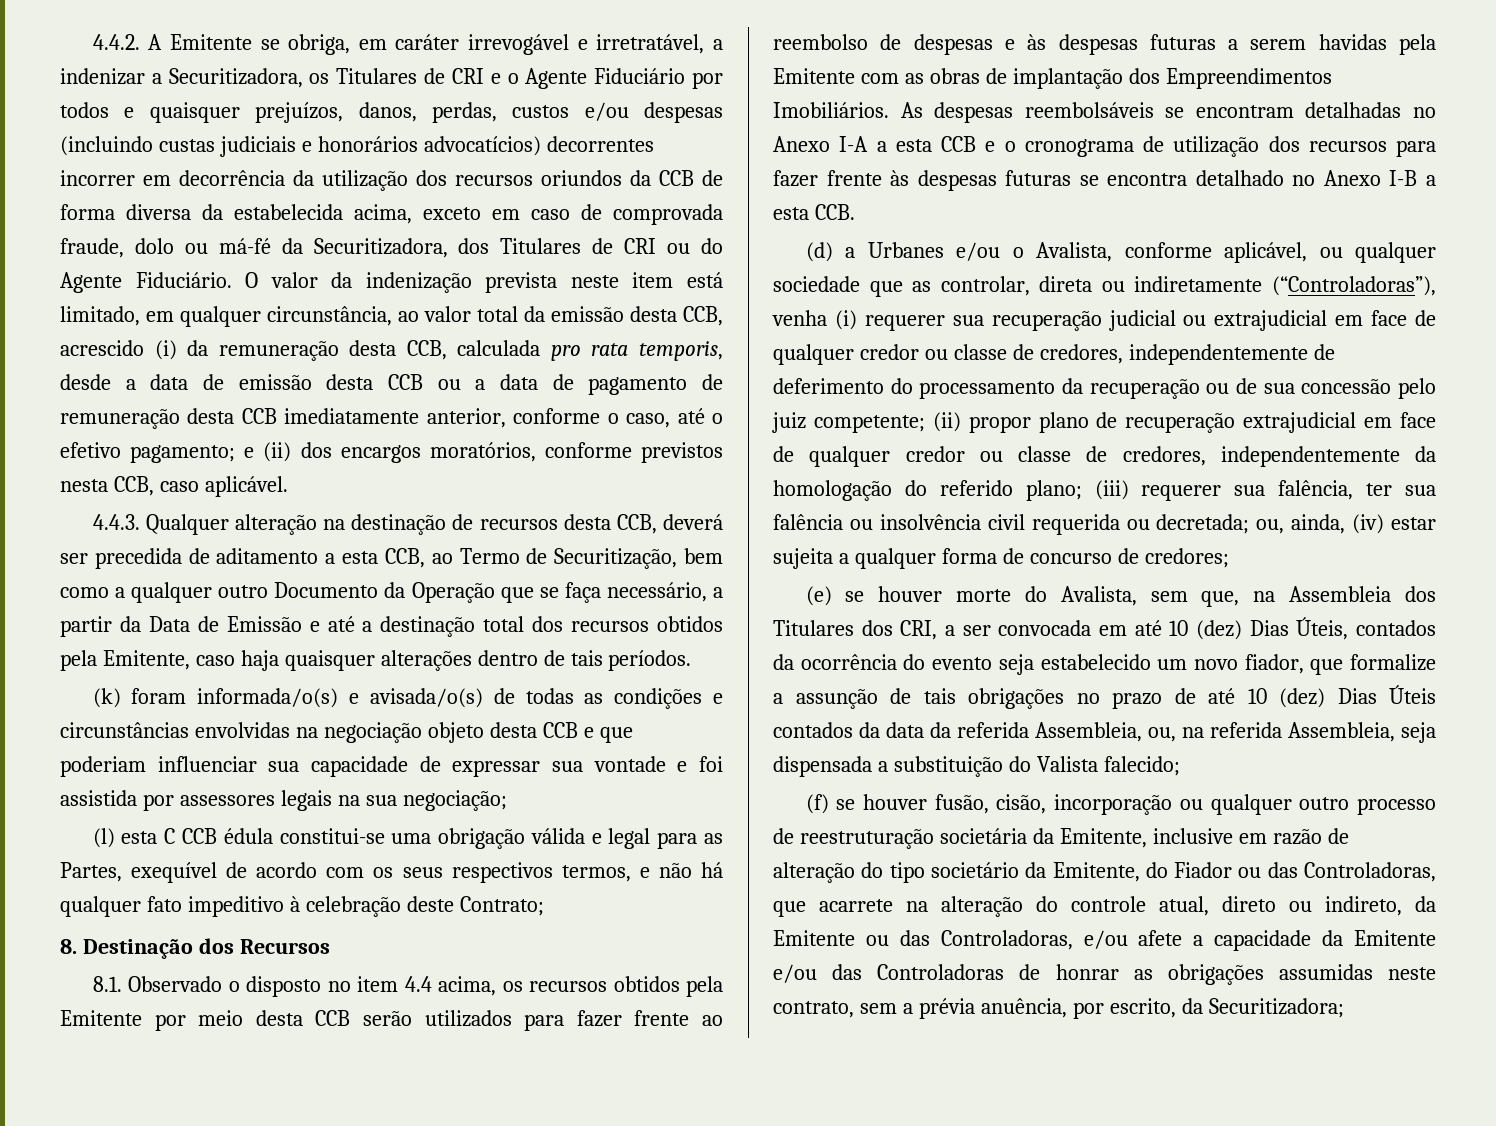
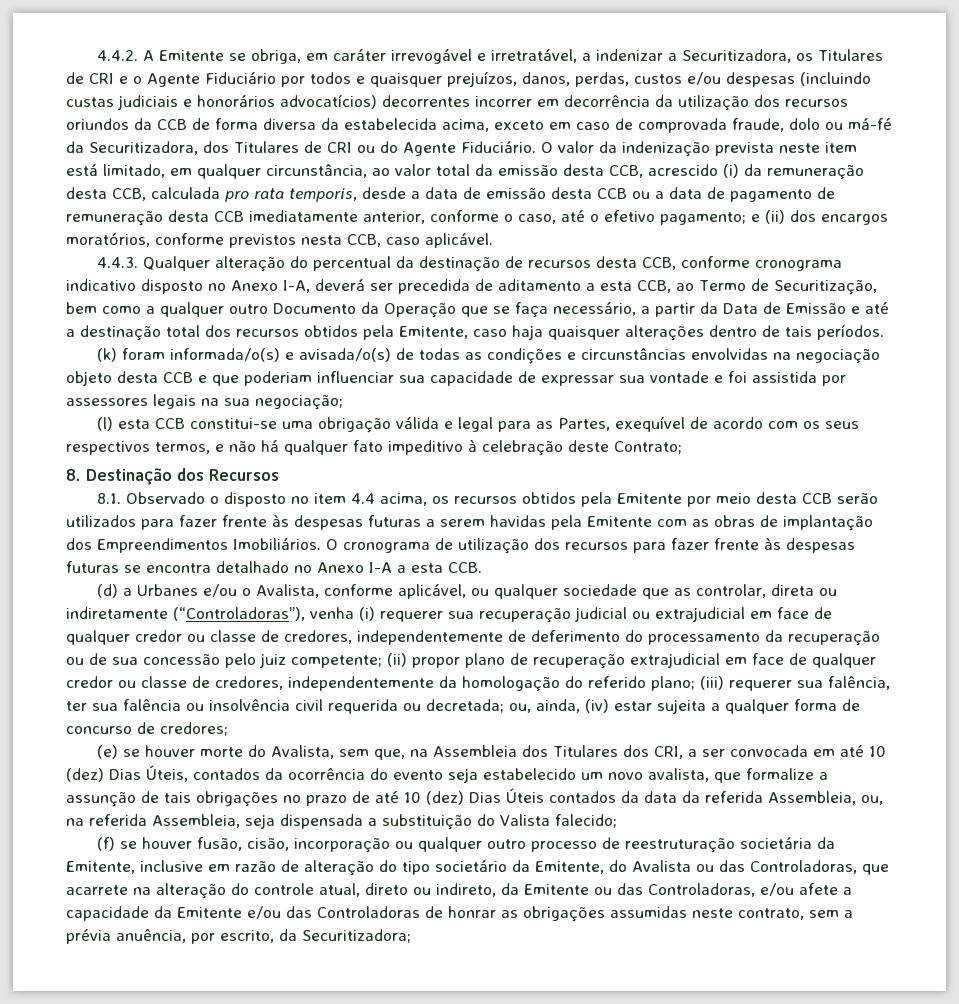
- 4.4.3. Qualquer alteração na destinação de recursos desta CCB, deverá ser precedida de aditamento a esta CCB, ao Termo de Securitização, bem como a qualquer outro Documento da Operação que se faça necessário, a partir da Data de Emissão e até a destinação total dos recursos obtidos pela Emitente, caso haja quaisquer alterações dentro de tais períodos.
+ 4.4.3. Qualquer alteração do percentual da destinação de recursos desta CCB, conforme cronograma indicativo disposto no Anexo I-A, deverá ser precedida de aditamento a esta CCB, ao Termo de Securitização, bem como a qualquer outro Documento da Operação que se faça necessário, a partir da Data de Emissão e até a destinação total dos recursos obtidos pela Emitente, caso haja quaisquer alterações dentro de tais períodos.
- (l) esta C CCB édula constitui-se uma obrigação válida e legal para as Partes, exequível de acordo com os seus respectivos termos, e não há qualquer fato impeditivo à celebração deste Contrato;
+ (l) esta CCB constitui-se uma obrigação válida e legal para as Partes, exequível de acordo com os seus respectivos termos, e não há qualquer fato impeditivo à celebração deste Contrato;
- 8.1. Observado o disposto no item 4.4 acima, os recursos obtidos pela Emitente por meio desta CCB serão utilizados para fazer frente ao reembolso de despesas e às despesas futuras a serem havidas pela Emitente com as obras de implantação dos Empreendimentos Imobiliários.
+ 8.1. Observado o disposto no item 4.4 acima, os recursos obtidos pela Emitente por meio desta CCB serão utilizados para fazer frente às despesas futuras a serem havidas pela Emitente com as obras de implantação dos Empreendimentos Imobiliários.
- As despesas reembolsáveis se encontram detalhadas no Anexo I-A a esta CCB e o cronograma de utilização dos recursos para fazer frente às despesas futuras se encontra detalhado no Anexo I-B a esta CCB.
+ O cronograma de utilização dos recursos para fazer frente às despesas futuras se encontra detalhado no Anexo I-A a esta CCB.
- (e) se houver morte do Avalista, sem que, na Assembleia dos Titulares dos CRI, a ser convocada em até 10 (dez) Dias Úteis, contados da ocorrência do evento seja estabelecido um novo fiador, que formalize a assunção de tais obrigações no prazo de até 10 (dez) Dias Úteis contados da data da referida Assembleia, ou, na referida Assembleia, seja dispensada a substituição do Valista falecido;
+ (e) se houver morte do Avalista, sem que, na Assembleia dos Titulares dos CRI, a ser convocada em até 10 (dez) Dias Úteis, contados da ocorrência do evento seja estabelecido um novo avalista, que formalize a assunção de tais obrigações no prazo de até 10 (dez) Dias Úteis contados da data da referida Assembleia, ou, na referida Assembleia, seja dispensada a substituição do Valista falecido;
- (f) se houver fusão, cisão, incorporação ou qualquer outro processo de reestruturação societária da Emitente, inclusive em razão de alteração do tipo societário da Emitente, do Fiador ou das Controladoras, que acarrete na alteração do controle atual, direto ou indireto, da Emitente ou das Controladoras, e/ou afete a capacidade da Emitente e/ou das Controladoras de honrar as obrigações assumidas neste contrato, sem a prévia anuência, por escrito, da Securitizadora;
+ (f) se houver fusão, cisão, incorporação ou qualquer outro processo de reestruturação societária da Emitente, inclusive em razão de alteração do tipo societário da Emitente, do Avalista ou das Controladoras, que acarrete na alteração do controle atual, direto ou indireto, da Emitente ou das Controladoras, e/ou afete a capacidade da Emitente e/ou das Controladoras de honrar as obrigações assumidas neste contrato, sem a prévia anuência, por escrito, da Securitizadora;

